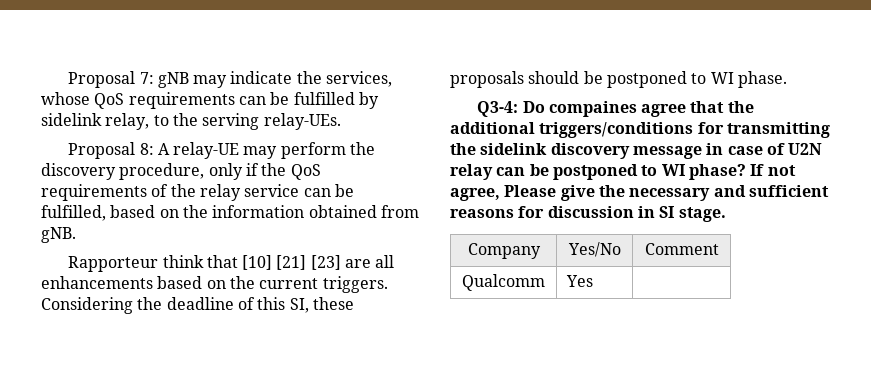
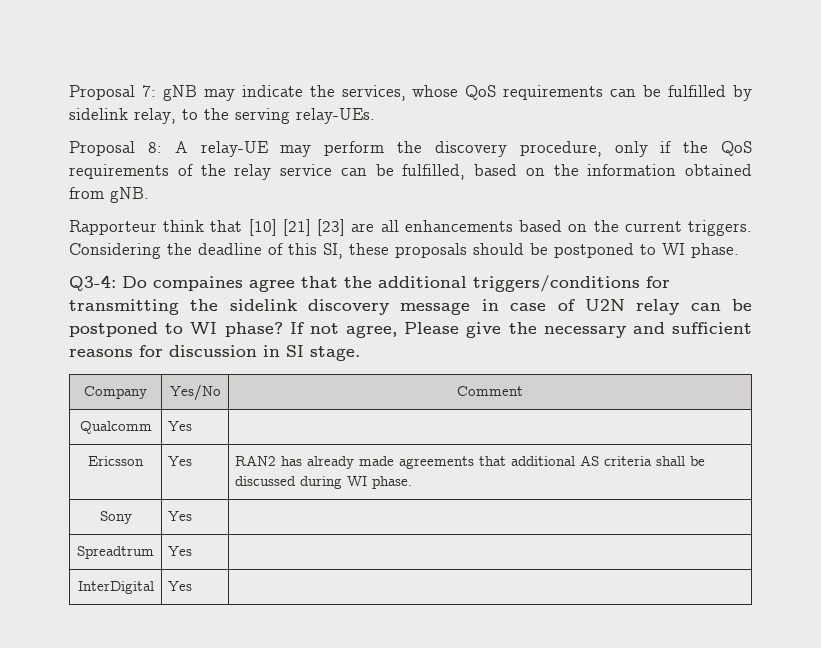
+ Ericsson | Yes | RAN2 has already made agreements that additional AS criteria shall be discussed during WI phase.
+ Sony | Yes |
+ Spreadtrum | Yes |
+ InterDigital | Yes |

